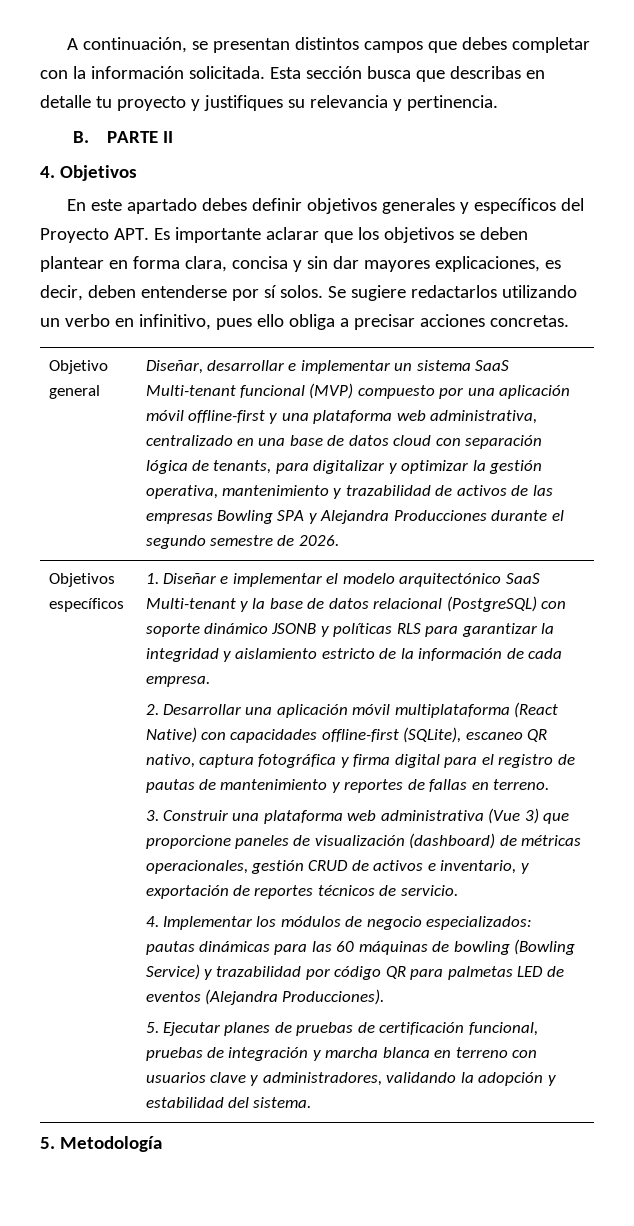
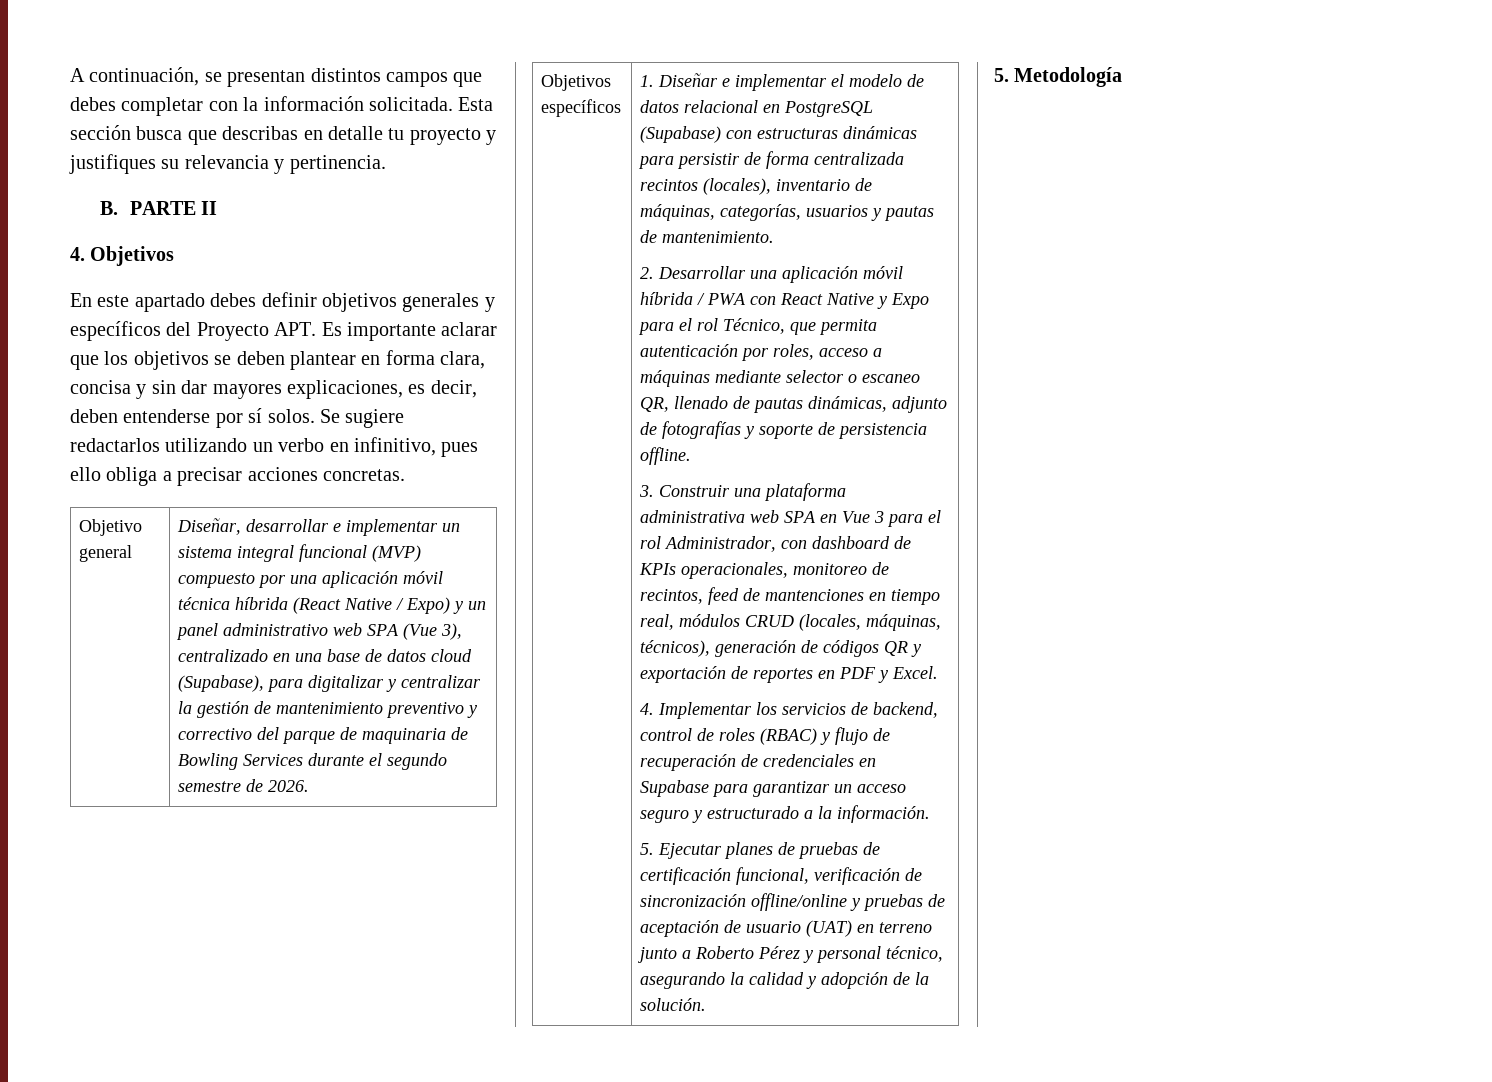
- Diseñar, desarrollar e implementar un sistema SaaS Multi-tenant funcional (MVP) compuesto por una aplicación móvil offline-first y una plataforma web administrativa, centralizado en una base de datos cloud con separación lógica de tenants, para digitalizar y optimizar la gestión operativa, mantenimiento y trazabilidad de activos de las empresas Bowling SPA y Alejandra Producciones durante el segundo semestre de 2026.
+ Diseñar, desarrollar e implementar un sistema integral funcional (MVP) compuesto por una aplicación móvil técnica híbrida (React Native / Expo) y un panel administrativo web SPA (Vue 3), centralizado en una base de datos cloud (Supabase), para digitalizar y centralizar la gestión de mantenimiento preventivo y correctivo del parque de maquinaria de Bowling Services durante el segundo semestre de 2026.
- 1. Diseñar e implementar el modelo arquitectónico SaaS Multi-tenant y la base de datos relacional (PostgreSQL) con soporte dinámico JSONB y políticas RLS para garantizar la integridad y aislamiento estricto de la información de cada empresa.
+ 1. Diseñar e implementar el modelo de datos relacional en PostgreSQL (Supabase) con estructuras dinámicas para persistir de forma centralizada recintos (locales), inventario de máquinas, categorías, usuarios y pautas de mantenimiento.
- 2. Desarrollar una aplicación móvil multiplataforma (React Native) con capacidades offline-first (SQLite), escaneo QR nativo, captura fotográfica y firma digital para el registro de pautas de mantenimiento y reportes de fallas en terreno.
- 3. Construir una plataforma web administrativa (Vue 3) que proporcione paneles de visualización (dashboard) de métricas operacionales, gestión CRUD de activos e inventario, y exportación de reportes técnicos de servicio.
- 4. Implementar los módulos de negocio especializados: pautas dinámicas para las 60 máquinas de bowling (Bowling Service) y trazabilidad por código QR para palmetas LED de eventos (Alejandra Producciones).
+ 2. Desarrollar una aplicación móvil híbrida / PWA con React Native y Expo para el rol Técnico, que permita autenticación por roles, acceso a máquinas mediante selector o escaneo QR, llenado de pautas dinámicas, adjunto de fotografías y soporte de persistencia offline.
+ 3. Construir una plataforma administrativa web SPA en Vue 3 para el rol Administrador, con dashboard de KPIs operacionales, monitoreo de recintos, feed de mantenciones en tiempo real, módulos CRUD (locales, máquinas, técnicos), generación de códigos QR y exportación de reportes en PDF y Excel.
+ 4. Implementar los servicios de backend, control de roles (RBAC) y flujo de recuperación de credenciales en Supabase para garantizar un acceso seguro y estructurado a la información.
- 5. Ejecutar planes de pruebas de certificación funcional, pruebas de integración y marcha blanca en terreno con usuarios clave y administradores, validando la adopción y estabilidad del sistema.
+ 5. Ejecutar planes de pruebas de certificación funcional, verificación de sincronización offline/online y pruebas de aceptación de usuario (UAT) en terreno junto a Roberto Pérez y personal técnico, asegurando la calidad y adopción de la solución.

